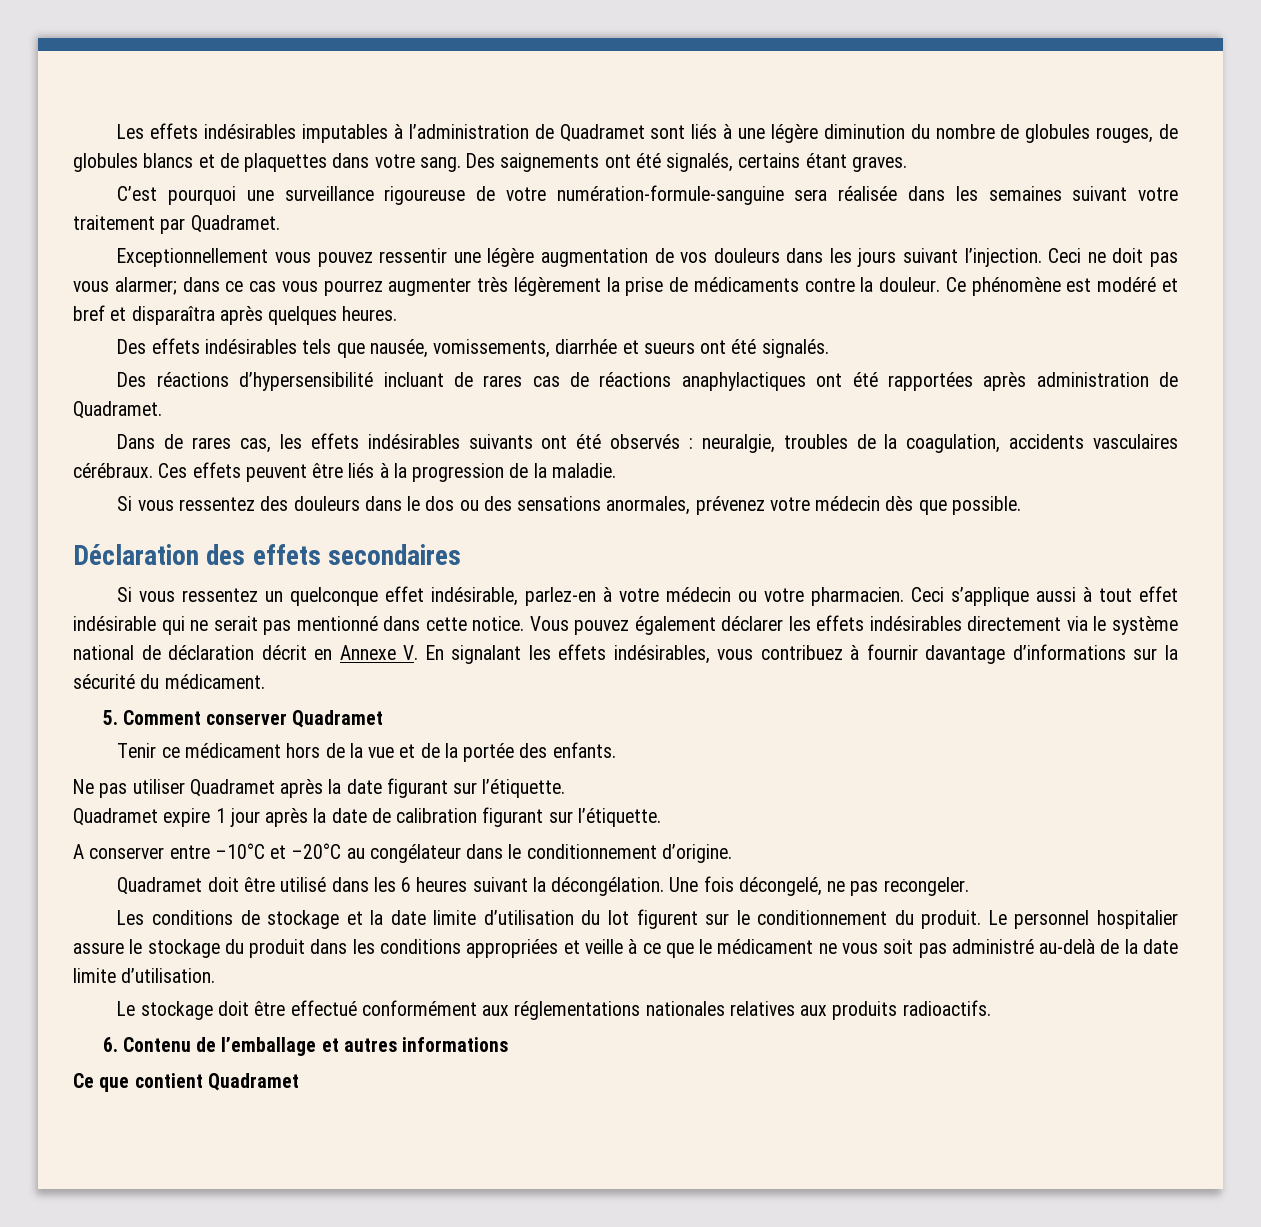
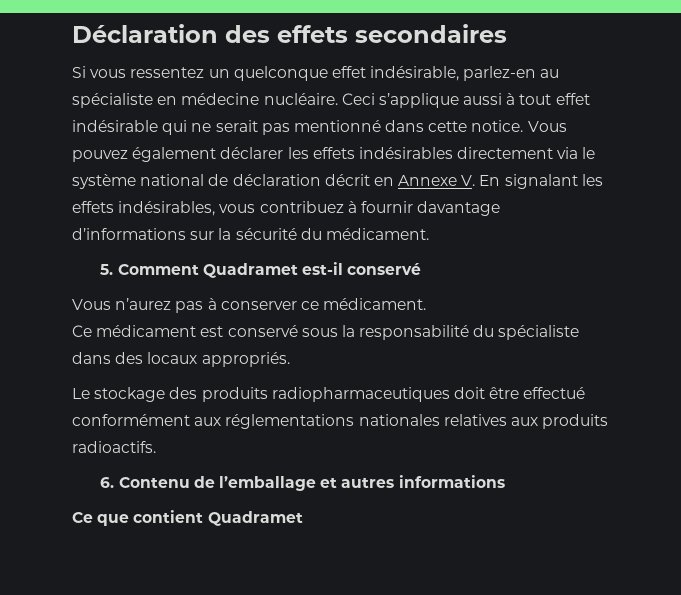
- Les effets indésirables imputables à l’administration de Quadramet sont liés à une légère diminution du nombre de globules rouges, de globules blancs et de plaquettes dans votre sang. Des saignements ont été signalés, certains étant graves.
- C’est pourquoi une surveillance rigoureuse de votre numération-formule-sanguine sera réalisée dans les semaines suivant votre traitement par Quadramet.
- Exceptionnellement vous pouvez ressentir une légère augmentation de vos douleurs dans les jours suivant l’injection. Ceci ne doit pas vous alarmer; dans ce cas vous pourrez augmenter très légèrement la prise de médicaments contre la douleur. Ce phénomène est modéré et bref et disparaîtra après quelques heures.
- Des effets indésirables tels que nausée, vomissements, diarrhée et sueurs ont été signalés.
- Des réactions d’hypersensibilité incluant de rares cas de réactions anaphylactiques ont été rapportées après administration de Quadramet.
- Dans de rares cas, les effets indésirables suivants ont été observés : neuralgie, troubles de la coagulation, accidents vasculaires cérébraux. Ces effets peuvent être liés à la progression de la maladie.
- Si vous ressentez des douleurs dans le dos ou des sensations anormales, prévenez votre médecin dès que possible.
- Si vous ressentez un quelconque effet indésirable, parlez-en à votre médecin ou votre pharmacien.
+ Si vous ressentez un quelconque effet indésirable, parlez-en au spécialiste en médecine nucléaire.
- 5. Comment conserver Quadramet
- Tenir ce médicament hors de la vue et de la portée des enfants.
- Ne pas utiliser Quadramet après la date figurant sur l’étiquette.
- Quadramet expire 1 jour après la date de calibration figurant sur l’étiquette.
- A conserver entre –10°C et –20°C au congélateur dans le conditionnement d’origine.
- Quadramet doit être utilisé dans les 6 heures suivant la décongélation. Une fois décongelé, ne pas recongeler.
- Les conditions de stockage et la date limite d’utilisation du lot figurent sur le conditionnement du produit. Le personnel hospitalier assure le stockage du produit dans les conditions appropriées et veille à ce que le médicament ne vous soit pas administré au-delà de la date limite d’utilisation.
+ 5. Comment Quadramet est-il conservé
+ Vous n’aurez pas à conserver ce médicament.
+ Ce médicament est conservé sous la responsabilité du spécialiste dans des locaux appropriés.
- Le stockage doit être effectué conformément aux réglementations nationales relatives aux produits radioactifs.
+ Le stockage des produits radiopharmaceutiques doit être effectué conformément aux réglementations nationales relatives aux produits radioactifs.

